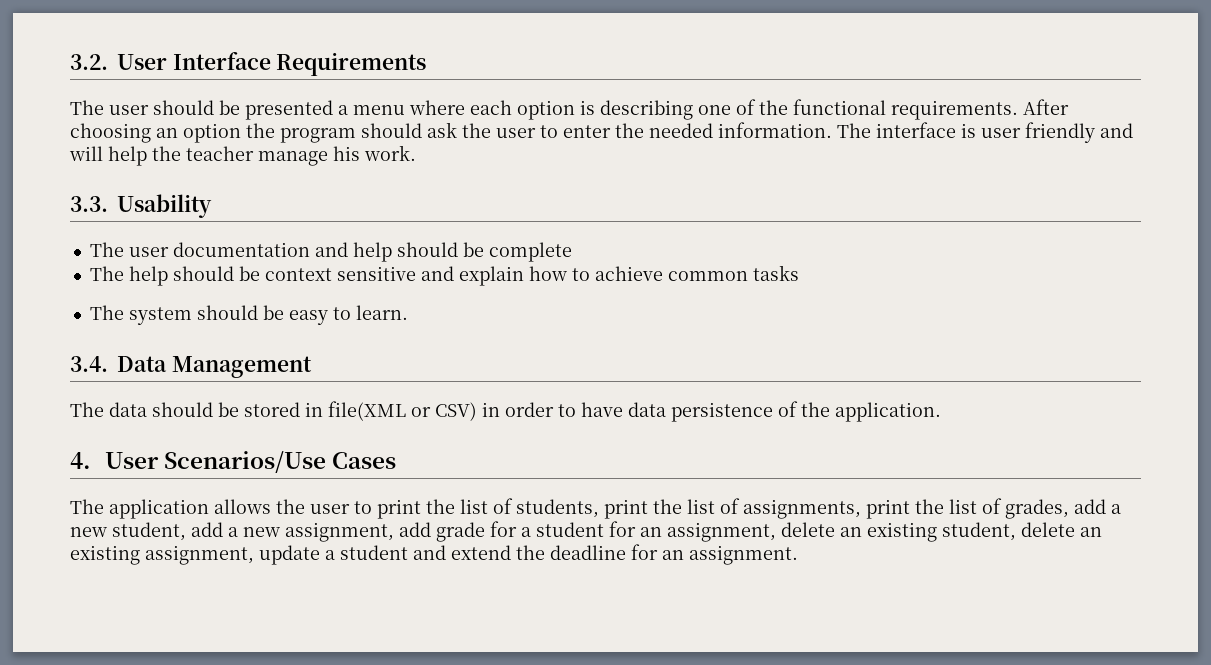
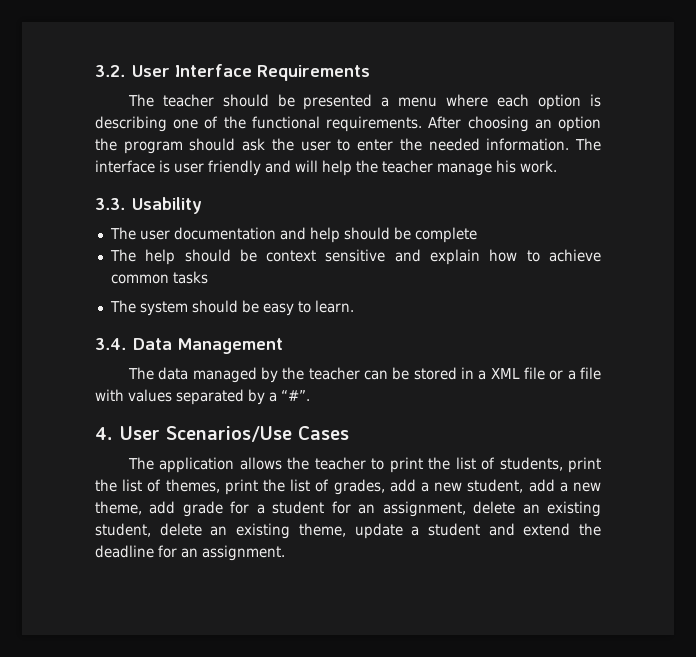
- The user should be presented a menu where each option is describing one of the functional requirements.
+ The teacher should be presented a menu where each option is describing one of the functional requirements.
- The data should be stored in file(XML or CSV) in order to have data persistence of the application.
+ The data managed by the teacher can be stored in a XML file or a file with values separated by a “#”.
- The application allows the user to print the list of students, print the list of assignments, print the list of grades, add a new student, add a new assignment, add grade for a student for an assignment, delete an existing student, delete an existing assignment, update a student and extend the deadline for an assignment.
+ The application allows the teacher to print the list of students, print the list of themes, print the list of grades, add a new student, add a new theme, add grade for a student for an assignment, delete an existing student, delete an existing theme, update a student and extend the deadline for an assignment.

